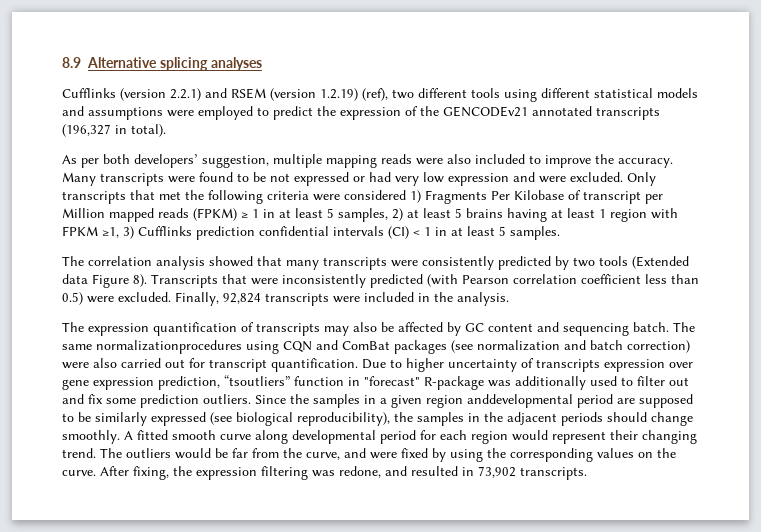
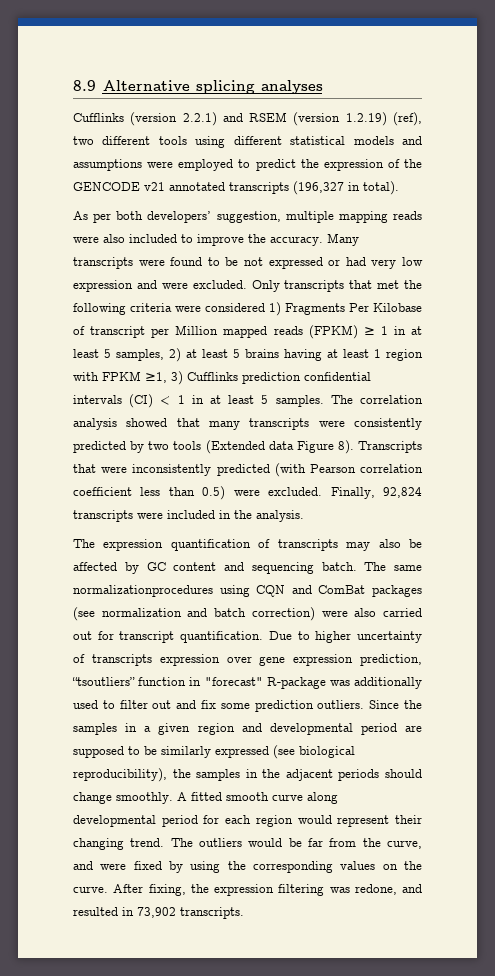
- Cufflinks (version 2.2.1) and RSEM (version 1.2.19) (ref), two different tools using different statistical models and assumptions were employed to predict the expression of the GENCODEv21 annotated transcripts (196,327 in total).
+ Cufflinks (version 2.2.1) and RSEM (version 1.2.19) (ref), two different tools using different statistical models and assumptions were employed to predict the expression of the GENCODE v21 annotated transcripts (196,327 in total).
- Only transcripts that met the following criteria were considered 1) Fragments Per Kilobase of transcript per Million mapped reads (FPKM) ≥ 1 in at least 5 samples, 2) at least 5 brains having at least 1 region with FPKM ≥1, 3) Cufflinks prediction confidential intervals (CI) < 1 in at least 5 samples.
- The correlation analysis showed that many transcripts were consistently predicted by two tools (Extended data Figure 8).
+ Only transcripts that met the following criteria were considered 1) Fragments Per Kilobase of transcript per Million mapped reads (FPKM) ≥ 1 in at least 5 samples, 2) at least 5 brains having at least 1 region with FPKM ≥1, 3) Cufflinks prediction confidential intervals (CI) < 1 in at least 5 samples. The correlation analysis showed that many transcripts were consistently predicted by two tools (Extended data Figure 8).
- Since the samples in a given region anddevelopmental period are supposed to be similarly expressed (see biological reproducibility), the samples in the adjacent periods should change smoothly.
+ Since the samples in a given region and developmental period are supposed to be similarly expressed (see biological reproducibility), the samples in the adjacent periods should change smoothly.

